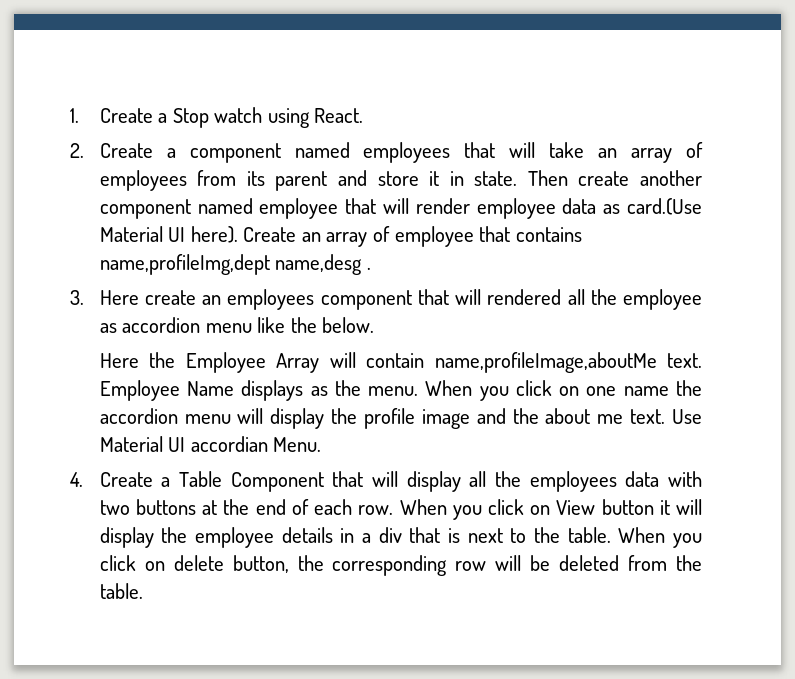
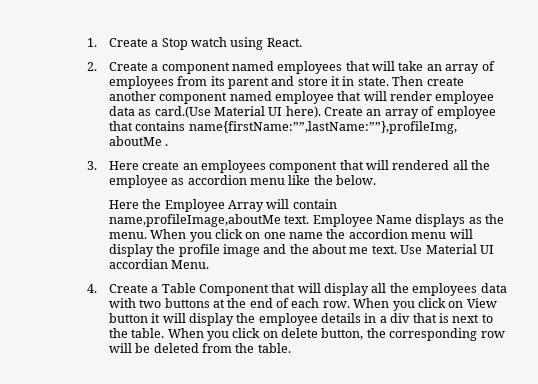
- Create an array of employee that contains name,profileImg,dept name,desg .
+ Create an array of employee that contains name{firstName:””,lastName:””},profileImg, aboutMe .

